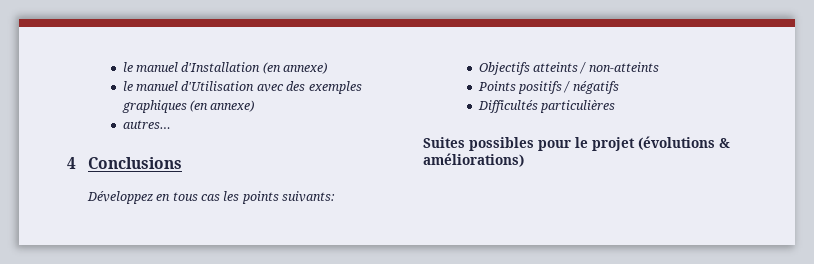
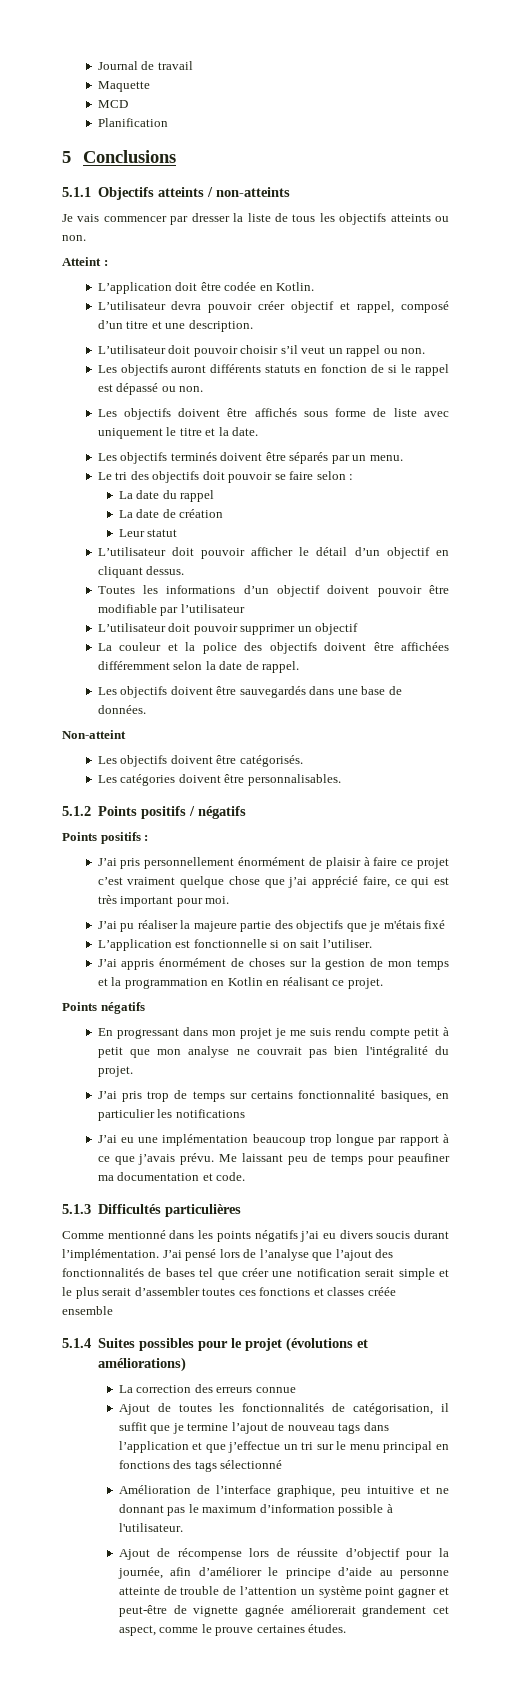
- le manuel d'Installation (en annexe)
- le manuel d'Utilisation avec des exemples graphiques (en annexe)
- autres…
- 4 Conclusions
- Développez en tous cas les points suivants:
- Objectifs atteints / non-atteints
- Points positifs / négatifs
- Difficultés particulières
- Suites possibles pour le projet (évolutions & améliorations)
+ Journal de travail
+ Maquette
+ MCD
+ Planification
+ 5 Conclusions
+ 5.1.1 Objectifs atteints / non-atteints
+ Je vais commencer par dresser la liste de tous les objectifs atteints ou non.
+ Atteint :
+ L’application doit être codée en Kotlin.
+ L’utilisateur devra pouvoir créer objectif et rappel, composé d’un titre et une description.
+ L’utilisateur doit pouvoir choisir s’il veut un rappel ou non.
+ Les objectifs auront différents statuts en fonction de si le rappel est dépassé ou non.
+ Les objectifs doivent être affichés sous forme de liste avec uniquement le titre et la date.
+ Les objectifs terminés doivent être séparés par un menu.
+ Le tri des objectifs doit pouvoir se faire selon :
+ La date du rappel
+ La date de création
+ Leur statut
+ L’utilisateur doit pouvoir afficher le détail d’un objectif en cliquant dessus.
+ Toutes les informations d’un objectif doivent pouvoir être modifiable par l’utilisateur
+ L’utilisateur doit pouvoir supprimer un objectif
+ La couleur et la police des objectifs doivent être affichées différemment selon la date de rappel.
+ Les objectifs doivent être sauvegardés dans une base de données.
+ Non-atteint
+ Les objectifs doivent être catégorisés.
+ Les catégories doivent être personnalisables.
+ 5.1.2 Points positifs / négatifs
+ Points positifs :
+ J’ai pris personnellement énormément de plaisir à faire ce projet c’est vraiment quelque chose que j’ai apprécié faire, ce qui est très important pour moi.
+ J’ai pu réaliser la majeure partie des objectifs que je m'étais fixé
+ L’application est fonctionnelle si on sait l’utiliser.
+ J’ai appris énormément de choses sur la gestion de mon temps et la programmation en Kotlin en réalisant ce projet.
+ Points négatifs
+ En progressant dans mon projet je me suis rendu compte petit à petit que mon analyse ne couvrait pas bien l'intégralité du projet.
+ J’ai pris trop de temps sur certains fonctionnalité basiques, en particulier les notifications
+ J’ai eu une implémentation beaucoup trop longue par rapport à ce que j’avais prévu. Me laissant peu de temps pour peaufiner ma documentation et code.
+ 5.1.3 Difficultés particulières
+ Comme mentionné dans les points négatifs j’ai eu divers soucis durant l’implémentation. J’ai pensé lors de l’analyse que l’ajout des fonctionnalités de bases tel que créer une notification serait simple et le plus serait d’assembler toutes ces fonctions et classes créée ensemble
+ 5.1.4 Suites possibles pour le projet (évolutions et améliorations)
+ La correction des erreurs connue
+ Ajout de toutes les fonctionnalités de catégorisation, il suffit que je termine l’ajout de nouveau tags dans l’application et que j’effectue un tri sur le menu principal en fonctions des tags sélectionné
+ Amélioration de l’interface graphique, peu intuitive et ne donnant pas le maximum d’information possible à l'utilisateur.
+ Ajout de récompense lors de réussite d’objectif pour la journée, afin d’améliorer le principe d’aide au personne atteinte de trouble de l’attention un système point gagner et peut-être de vignette gagnée améliorerait grandement cet aspect, comme le prouve certaines études.

